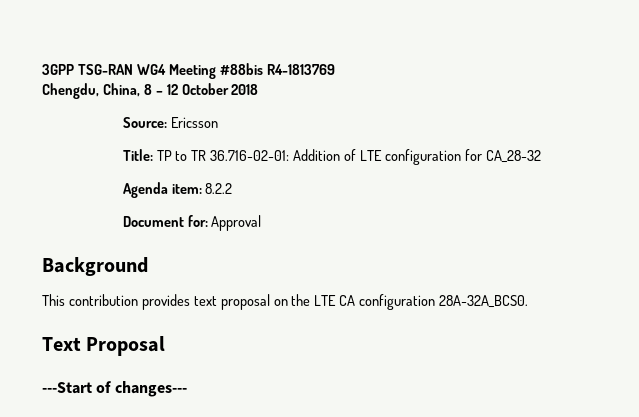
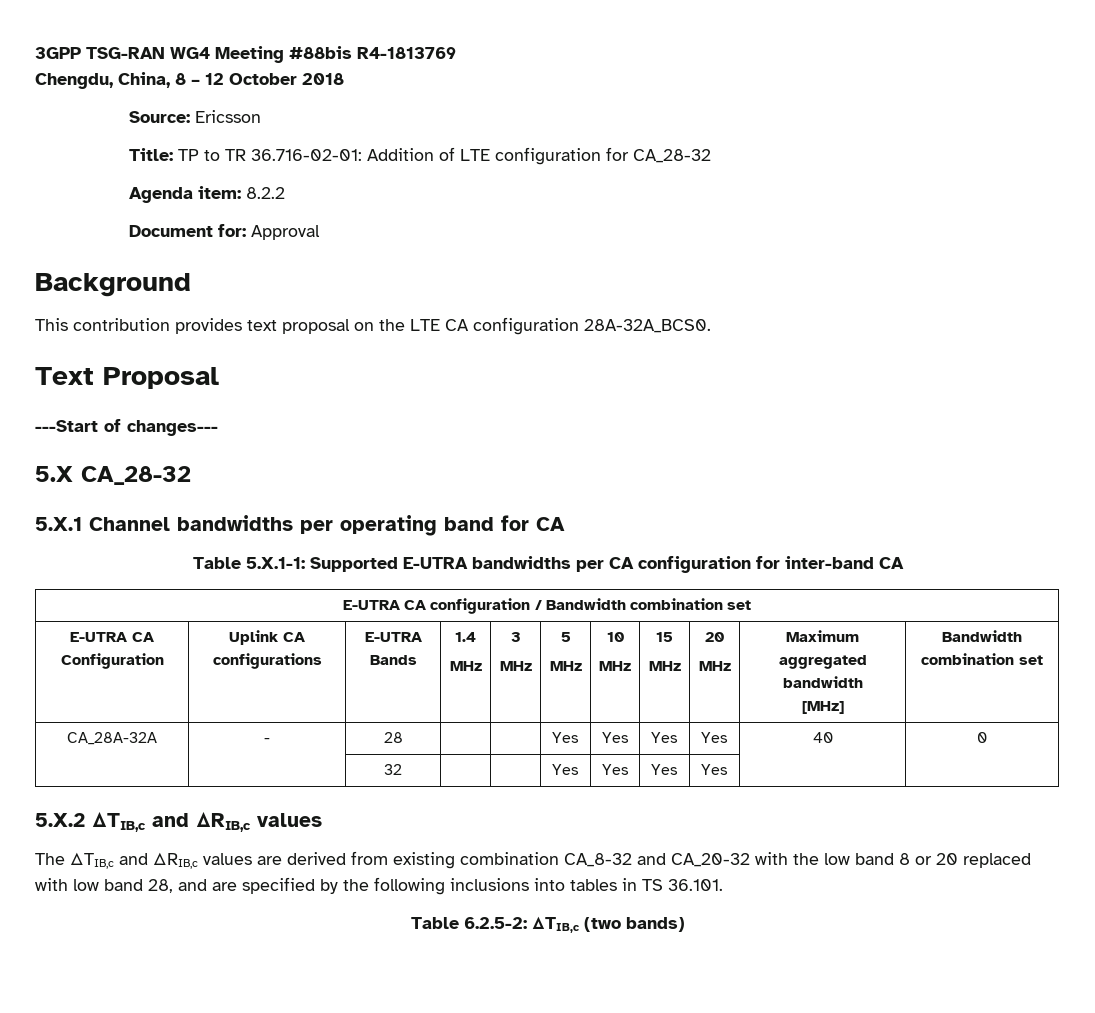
+ 5.X CA_28-32
+ 5.X.1 Channel bandwidths per operating band for CA
+ Table 5.X.1-1: Supported E-UTRA bandwidths per CA configuration for inter-band CA
+ E-UTRA CA configuration / Bandwidth combination set
+ E-UTRA CA Configuration | Uplink CA configurations | E-UTRA Bands | 1.4
+ MHz | 3
+ MHz | 5
+ MHz | 10
+ MHz | 15
+ MHz | 20
+ MHz | Maximum aggregated bandwidth
+ [MHz] | Bandwidth combination set
+ CA_28A-32A | - | 28 | | | Yes | Yes | Yes | Yes | 40 | 0
+ | | 32 | | | Yes | Yes | Yes | Yes | |
+ 5.X.2 ΔTIB,c and ΔRIB,c values
+ The ΔTIB,c and ΔRIB,c values are derived from existing combination CA_8-32 and CA_20-32 with the low band 8 or 20 replaced with low band 28, and are specified by the following inclusions into tables in TS 36.101.
+ Table 6.2.5-2: ΔTIB,c (two bands)

